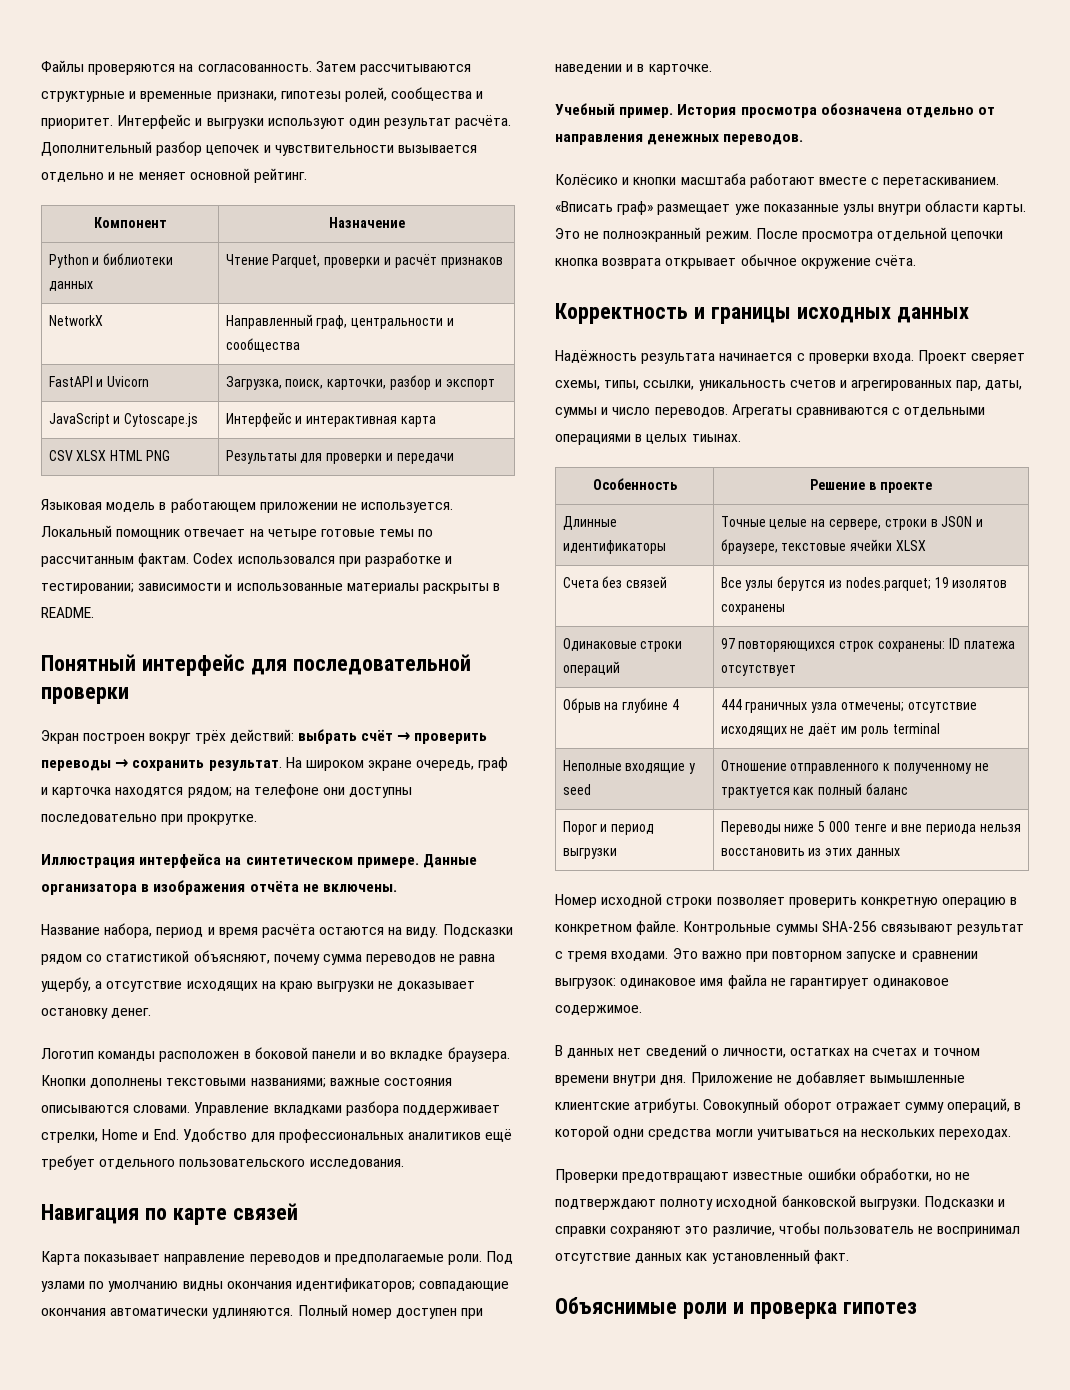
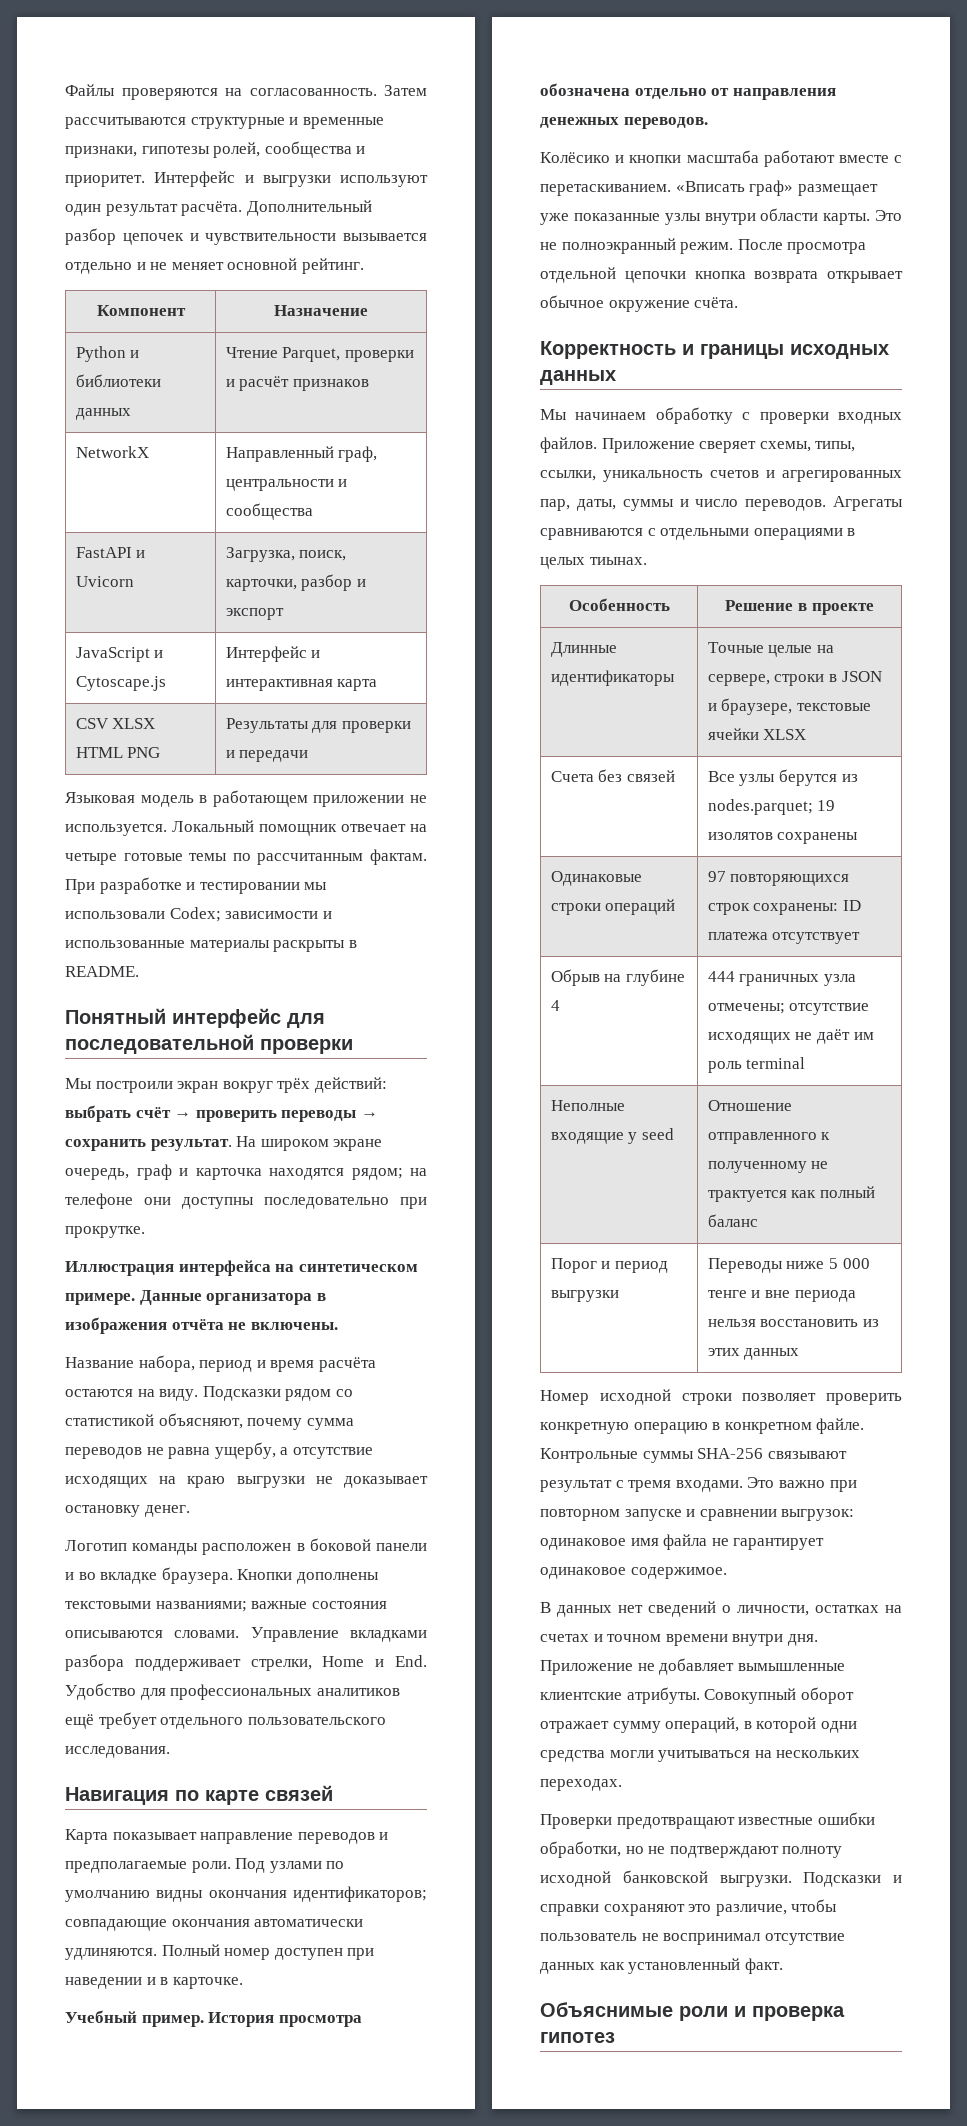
- Codex использовался при разработке и тестировании; зависимости и использованные материалы раскрыты в README.
+ При разработке и тестировании мы использовали Codex; зависимости и использованные материалы раскрыты в README.
- Экран построен вокруг трёх действий: выбрать счёт → проверить переводы → сохранить результат.
+ Мы построили экран вокруг трёх действий: выбрать счёт → проверить переводы → сохранить результат.
- Надёжность результата начинается с проверки входа. Проект сверяет схемы, типы, ссылки, уникальность счетов и агрегированных пар, даты, суммы и число переводов.
+ Мы начинаем обработку с проверки входных файлов. Приложение сверяет схемы, типы, ссылки, уникальность счетов и агрегированных пар, даты, суммы и число переводов.

